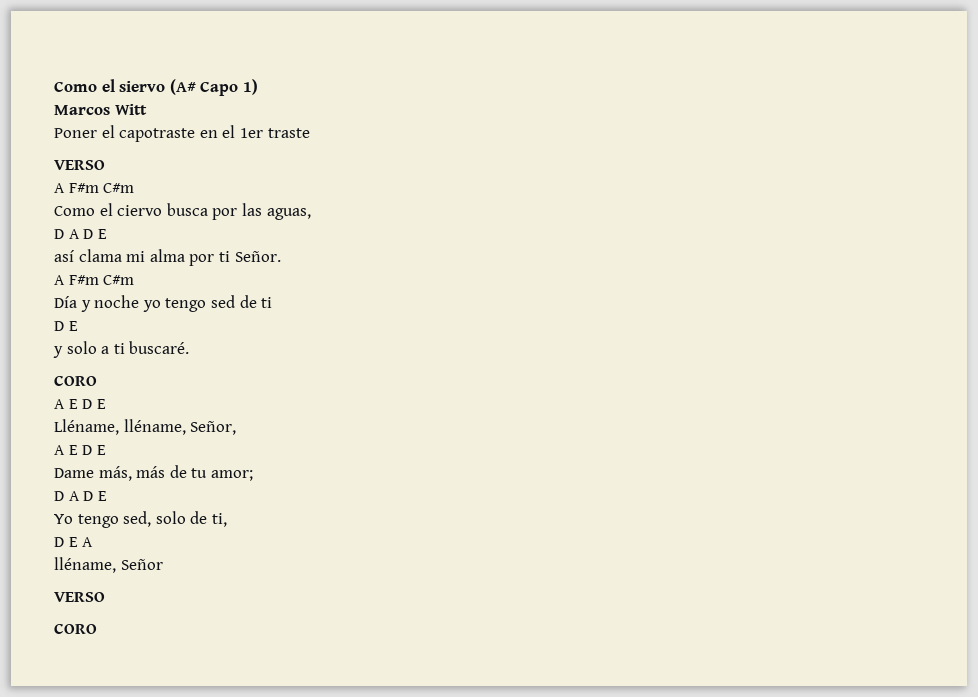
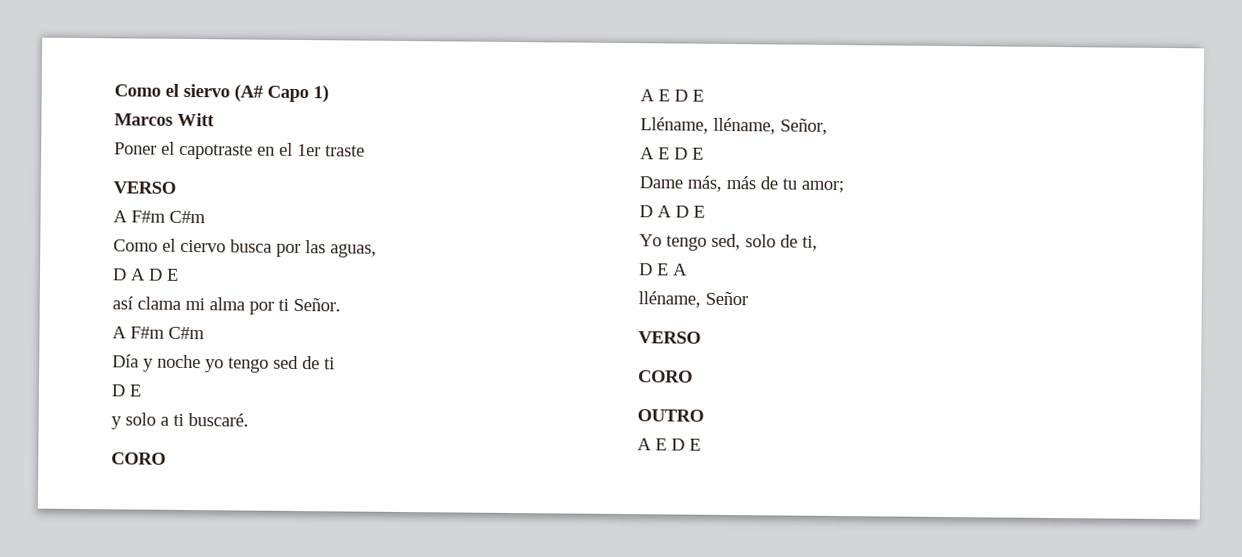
+ OUTRO
+ A E D E

